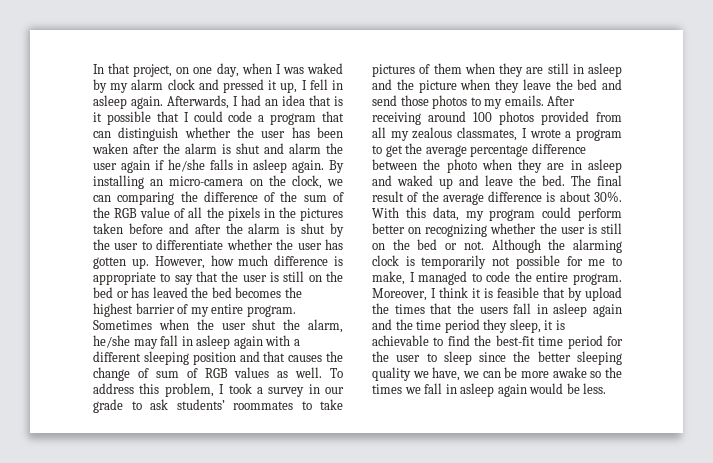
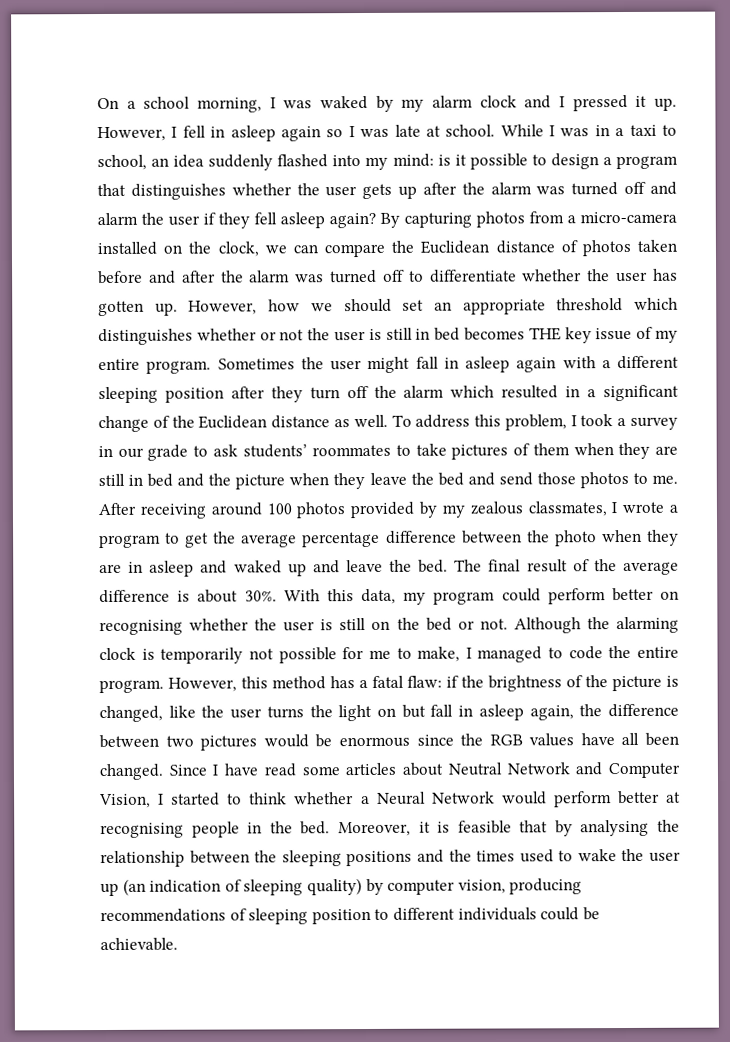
- In that project, on one day, when I was waked by my alarm clock and pressed it up, I fell in asleep again. Afterwards, I had an idea that is it possible that I could code a program that can distinguish whether the user has been waken after the alarm is shut and alarm the user again if he/she falls in asleep again. By installing an micro-camera on the clock, we can comparing the difference of the sum of the RGB value of all the pixels in the pictures taken before and after the alarm is shut by the user to differentiate whether the user has gotten up.
+ On a school morning, I was waked by my alarm clock and I pressed it up. However, I fell in asleep again so I was late at school. While I was in a taxi to school, an idea suddenly flashed into my mind: is it possible to design a program that distinguishes whether the user gets up after the alarm was turned off and alarm the user if they fell asleep again? By capturing photos from a micro-camera installed on the clock, we can compare the Euclidean distance of photos taken before and after the alarm was turned off to differentiate whether the user has gotten up.
- However, how much difference is appropriate to say that the user is still on the bed or has leaved the bed becomes the highest barrier of my entire program.
+ However, how we should set an appropriate threshold which distinguishes whether or not the user is still in bed becomes THE key issue of my entire program.
- Sometimes when the user shut the alarm, he/she may fall in asleep again with a different sleeping position and that causes the change of sum of RGB values as well.
+ Sometimes the user might fall in asleep again with a different sleeping position after they turn off the alarm which resulted in a significant change of the Euclidean distance as well.
- To address this problem, I took a survey in our grade to ask students’ roommates to take pictures of them when they are still in asleep and the picture when they leave the bed and send those photos to my emails.
+ To address this problem, I took a survey in our grade to ask students’ roommates to take pictures of them when they are still in bed and the picture when they leave the bed and send those photos to me.
- After receiving around 100 photos provided from all my zealous classmates, I wrote a program to get the average percentage difference between the photo when they are in asleep and waked up and leave the bed.
+ After receiving around 100 photos provided by my zealous classmates, I wrote a program to get the average percentage difference between the photo when they are in asleep and waked up and leave the bed.
- With this data, my program could perform better on recognizing whether the user is still on the bed or not.
+ With this data, my program could perform better on recognising whether the user is still on the bed or not.
- Moreover, I think it is feasible that by upload the times that the users fall in asleep again and the time period they sleep, it is achievable to find the best-fit time period for the user to sleep since the better sleeping quality we have, we can be more awake so the times we fall in asleep again would be less.
+ However, this method has a fatal flaw: if the brightness of the picture is changed, like the user turns the light on but fall in asleep again, the difference between two pictures would be enormous since the RGB values have all been changed. Since I have read some articles about Neutral Network and Computer Vision, I started to think whether a Neural Network would perform better at recognising people in the bed. Moreover, it is feasible that by analysing the relationship between the sleeping positions and the times used to wake the user up (an indication of sleeping quality) by computer vision, producing recommendations of sleeping position to different individuals could be achievable.

